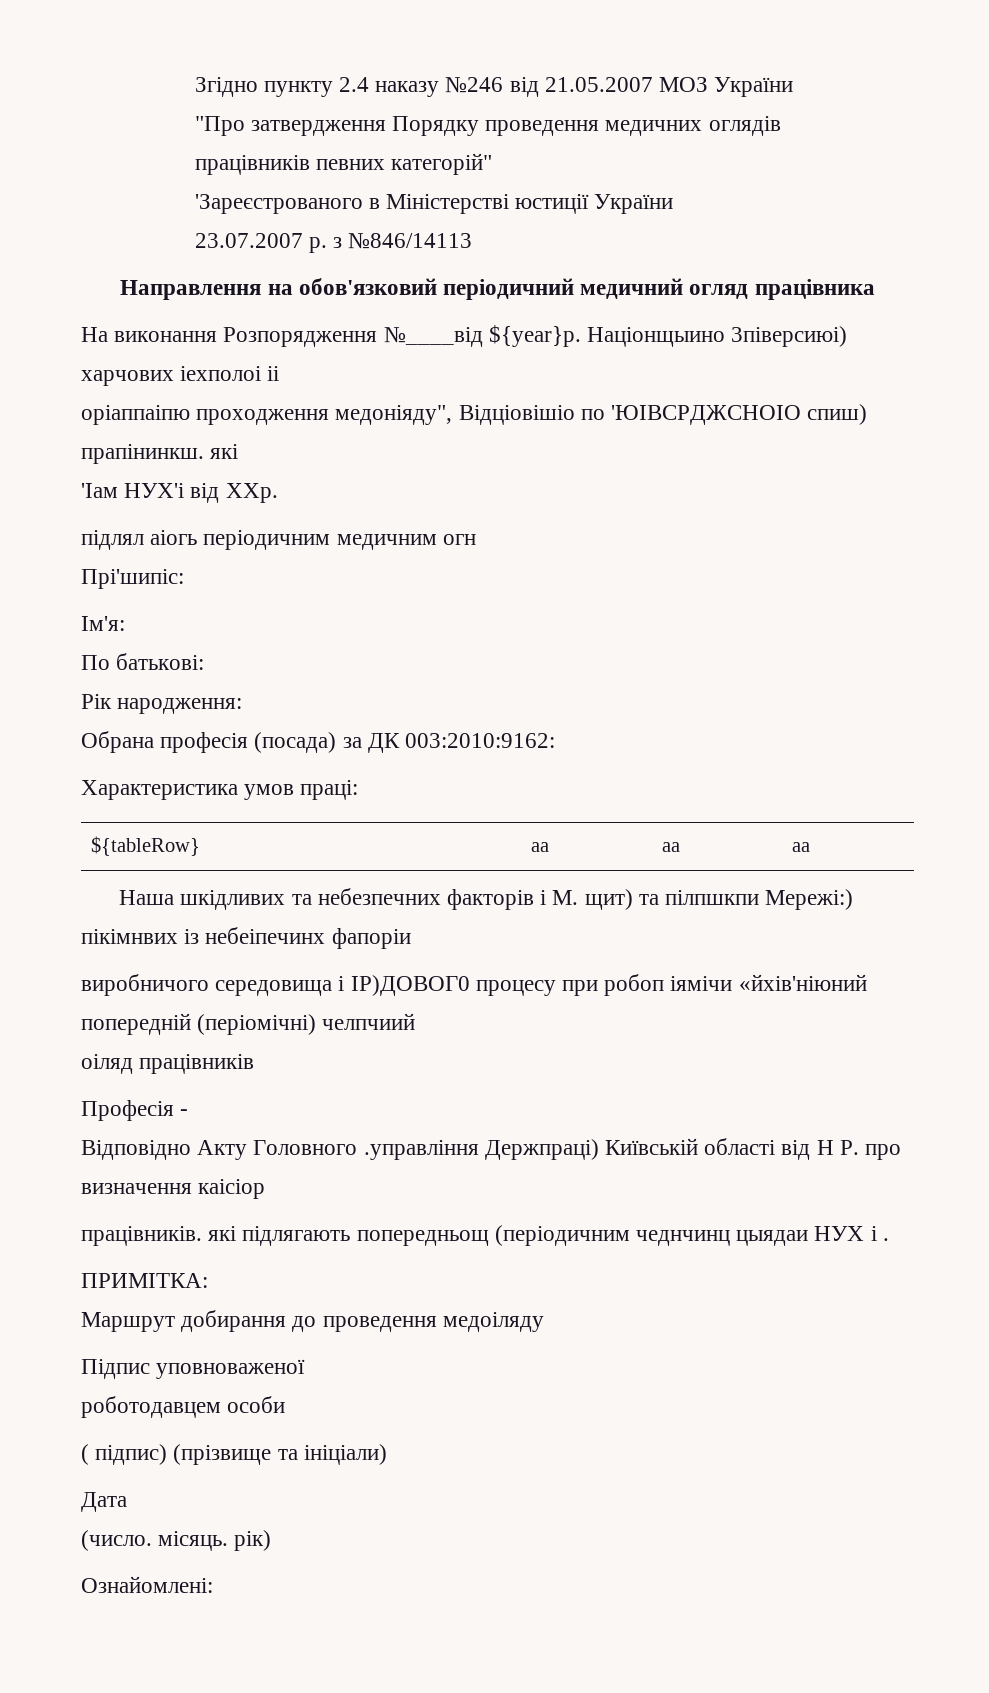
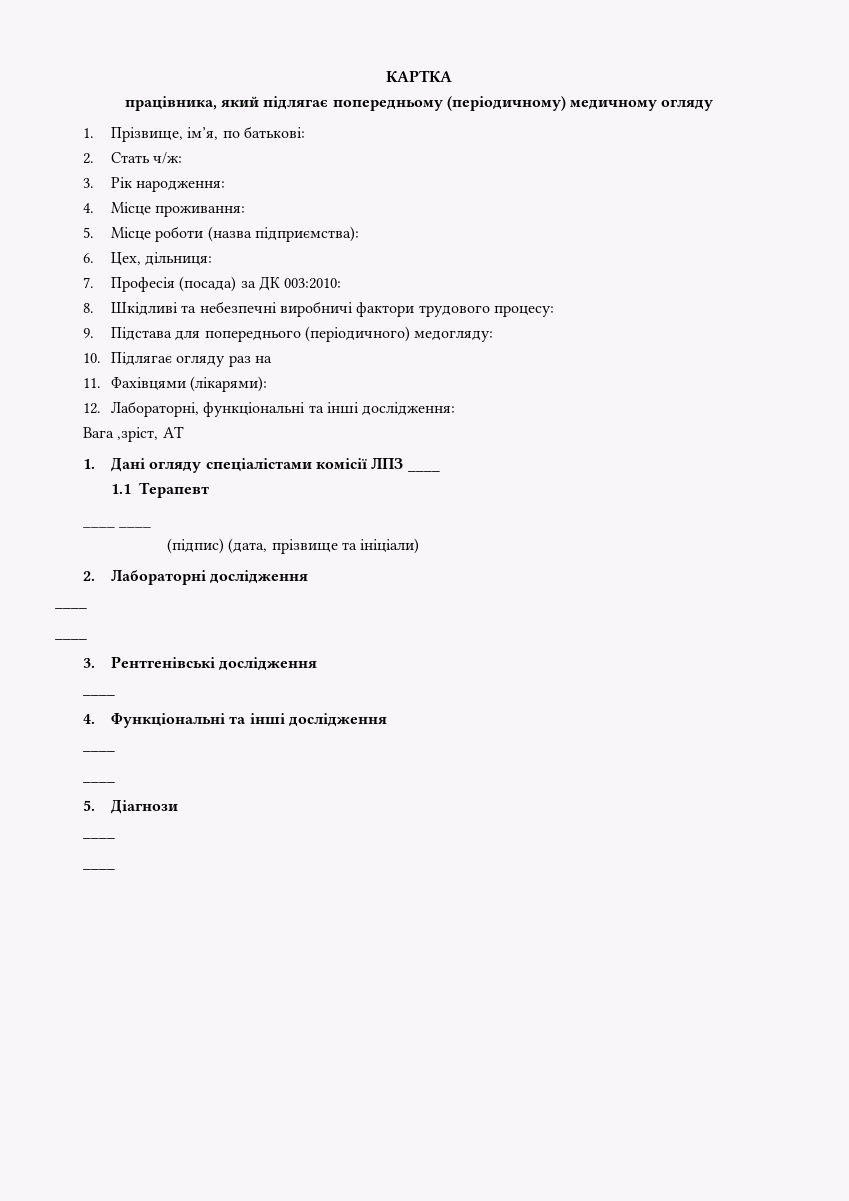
- Згідно пункту 2.4 наказу №246 від 21.05.2007 МОЗ України
- "Про затвердження Порядку проведення медичних оглядів
- працівників певних категорій"
- 'Зареєстрованого в Міністерстві юстиції України
- 23.07.2007 р. з №846/14113
- Направлення на обов'язковий періодичний медичний огляд працівника
- На виконання Розпорядження №____від ${year}р. Націонщыино 3піверсиюі) харчових іехполоі іі
- оріаппаіпю проходження медоніяду", Відціовішіо по 'ЮІВСРДЖСНОІО спиш) прапінинкш. які
- 'Іам НУХ'і від ХХр.
- підлял аіогь періодичним медичним огн
- Прі'шипіс:
- Ім'я:
- По батькові:
- Рік народження:
- Обрана професія (посада) за ДК 003:2010:9162:
- Характеристика умов праці:
- ${tableRow} | aa | aa | aa
- Наша шкідливих та небезпечних факторів і М. щит) та пілпшкпи Мережі:) пікімнвих із небеіпечинх фапоріи
- виробничого середовища і ІР)ДОВОГ0 процесу при робоп іямічи «йхів'ніюний попередній (періомічні) челпчиий
- оіляд працівників
- Професія -
- Відповідно Акту Головного .управління Держпраці) Київській області від Н Р. про визначення каісіор
- працівників. які підлягають попередньощ (періодичним чеднчинц цыядаи НУХ і .
- ПРИМІТКА:
- Маршрут добирання до проведення медоіляду
- Підпис уповноваженої
- роботодавцем особи
- ( підпис) (прізвище та ініціали)
- Дата
- (число. місяць. рік)
- Ознайомлені:
+ КАРТКА
+ працівника, який підлягає попередньому (періодичному) медичному огляду
+ 1. Прізвище, ім’я, по батькові:
+ 2. Стать ч/ж:
+ 3. Рік народження:
+ 4. Місце проживання:
+ 5. Місце роботи (назва підприємства):
+ 6. Цех, дільниця:
+ 7. Професія (посада) за ДК 003:2010:
+ 8. Шкідливі та небезпечні виробничі фактори трудового процесу:
+ 9. Підстава для попереднього (періодичного) медогляду:
+ 10. Підлягає огляду раз на
+ 11. Фахівцями (лікарями):
+ 12. Лабораторні, функціональні та інші дослідження:
+ Вага ,зріст, АТ
+ 1. Дані огляду спеціалістами комісії ЛПЗ ____
+ 1.1 Терапевт
+ ____ ____
+ (підпис) (дата, прізвище та ініціали)
+ 2. Лабораторні дослідження
+ ____
+ ____
+ 3. Рентгенівські дослідження
+ ____
+ 4. Функціональні та інші дослідження
+ ____
+ ____
+ 5. Діагнози
+ ____
+ ____

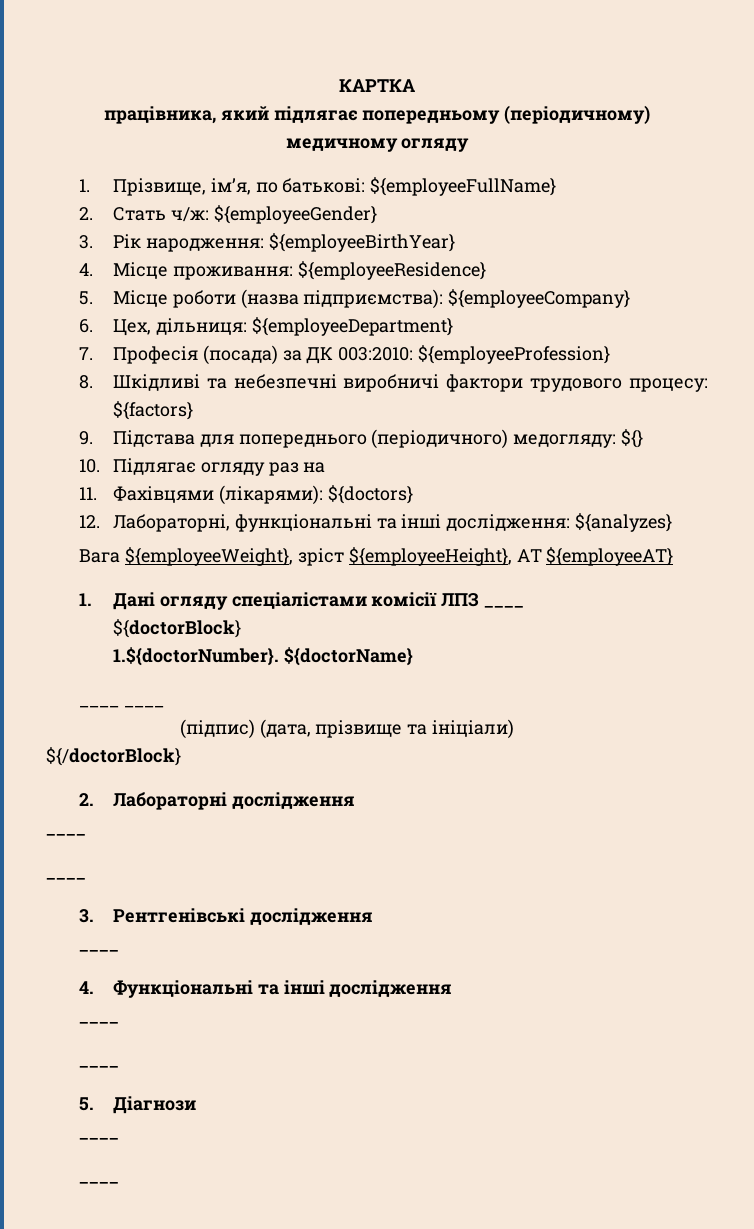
- 1. Прізвище, ім’я, по батькові:
+ 1. Прізвище, ім’я, по батькові: ${employeeFullName}
- 2. Стать ч/ж:
+ 2. Стать ч/ж: ${employeeGender}
- 3. Рік народження:
+ 3. Рік народження: ${employeeBirthYear}
- 4. Місце проживання:
+ 4. Місце проживання: ${employeeResidence}
- 5. Місце роботи (назва підприємства):
+ 5. Місце роботи (назва підприємства): ${employeeCompany}
- 6. Цех, дільниця:
+ 6. Цех, дільниця: ${employeeDepartment}
- 7. Професія (посада) за ДК 003:2010:
+ 7. Професія (посада) за ДК 003:2010: ${employeeProfession}
- 8. Шкідливі та небезпечні виробничі фактори трудового процесу:
+ 8. Шкідливі та небезпечні виробничі фактори трудового процесу: ${factors}
- 9. Підстава для попереднього (періодичного) медогляду:
+ 9. Підстава для попереднього (періодичного) медогляду: ${}
- 11. Фахівцями (лікарями):
+ 11. Фахівцями (лікарями): ${doctors}
- 12. Лабораторні, функціональні та інші дослідження:
+ 12. Лабораторні, функціональні та інші дослідження: ${analyzes}
- Вага ,зріст, АТ
+ Вага ${employeeWeight}, зріст ${employeeHeight}, АТ ${employeeAT}
- 1.1 Терапевт
+ ${doctorBlock}
+ 1.${doctorNumber}. ${doctorName}
+ ${/doctorBlock}

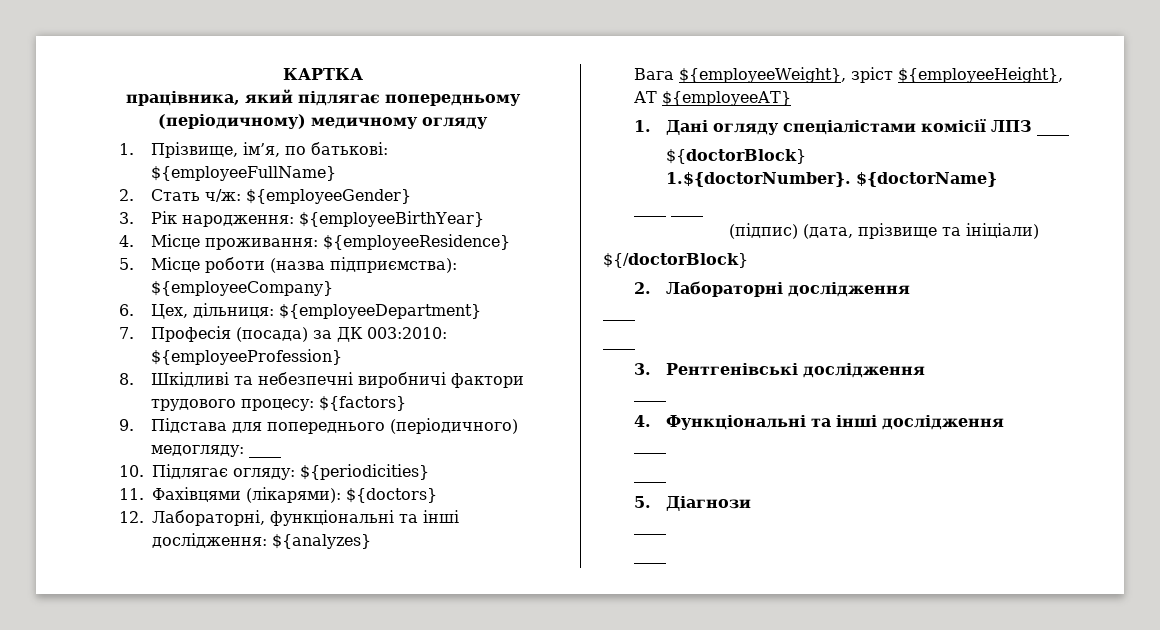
- 9. Підстава для попереднього (періодичного) медогляду: ${}
+ 9. Підстава для попереднього (періодичного) медогляду: ____
- 10. Підлягає огляду раз на
+ 10. Підлягає огляду: ${periodicities}

